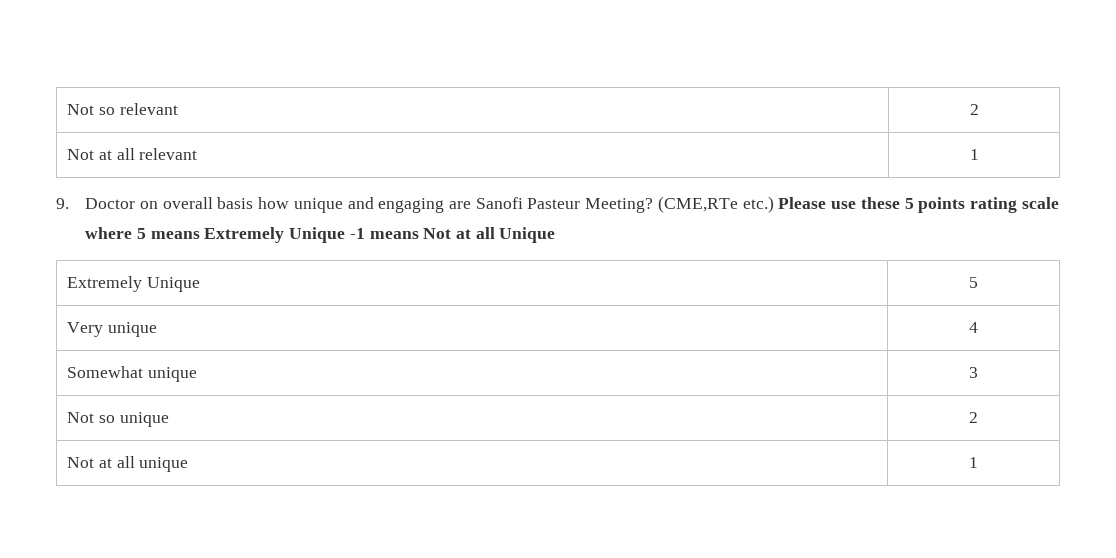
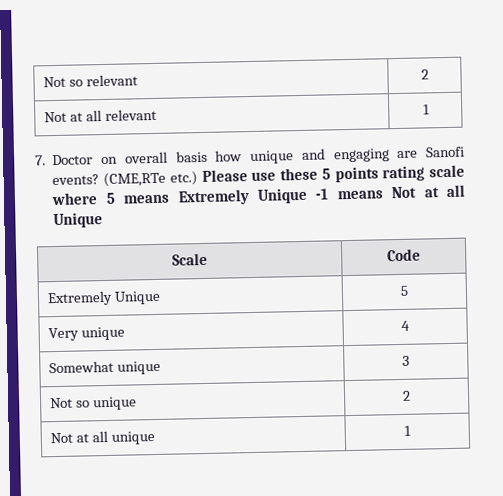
- 9. Doctor on overall basis how unique and engaging are Sanofi Pasteur Meeting?
+ 7. Doctor on overall basis how unique and engaging are Sanofi events?
+ Scale | Code

